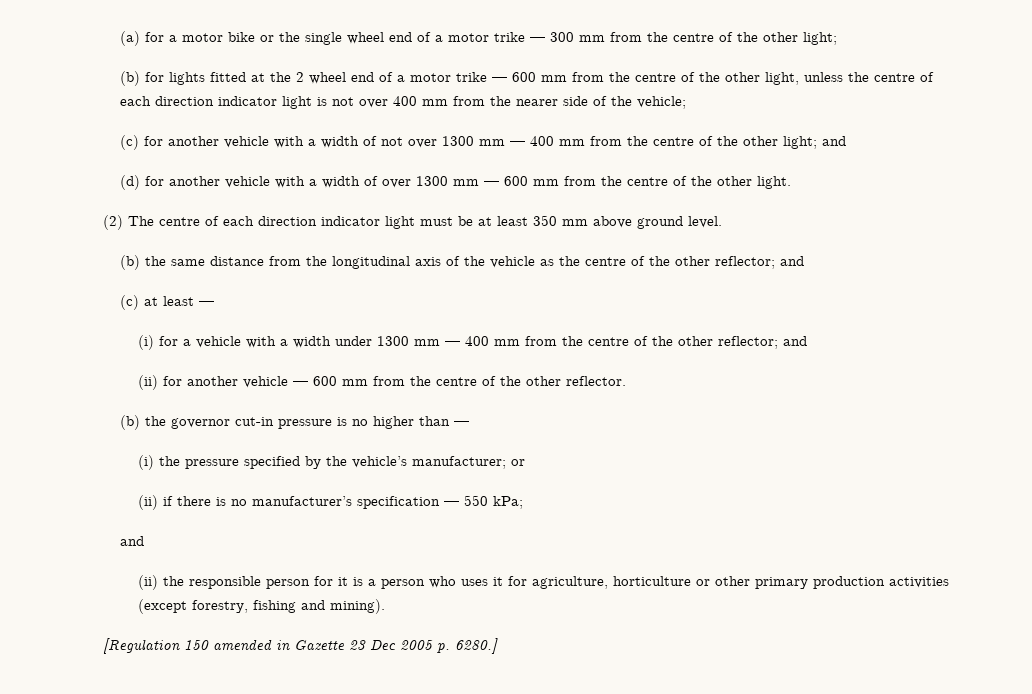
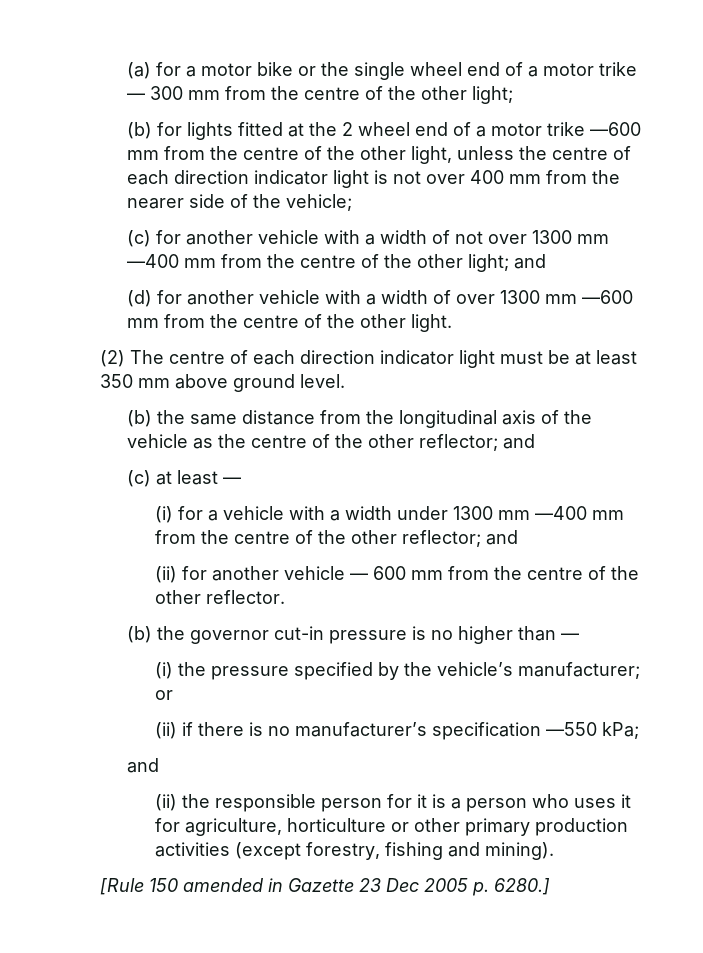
- (b) for lights fitted at the 2 wheel end of a motor trike — 600 mm from the centre of the other light, unless the centre of each direction indicator light is not over 400 mm from the nearer side of the vehicle;
+ (b) for lights fitted at the 2 wheel end of a motor trike —600 mm from the centre of the other light, unless the centre of each direction indicator light is not over 400 mm from the nearer side of the vehicle;
- (c) for another vehicle with a width of not over 1300 mm — 400 mm from the centre of the other light; and
+ (c) for another vehicle with a width of not over 1300 mm —400 mm from the centre of the other light; and
- (d) for another vehicle with a width of over 1300 mm — 600 mm from the centre of the other light.
+ (d) for another vehicle with a width of over 1300 mm —600 mm from the centre of the other light.
- (i) for a vehicle with a width under 1300 mm — 400 mm from the centre of the other reflector; and
+ (i) for a vehicle with a width under 1300 mm —400 mm from the centre of the other reflector; and
- (ii) if there is no manufacturer’s specification — 550 kPa;
+ (ii) if there is no manufacturer’s specification —550 kPa;
- [Regulation 150 amended in Gazette 23 Dec 2005 p. 6280.]
+ [Rule 150 amended in Gazette 23 Dec 2005 p. 6280.]

